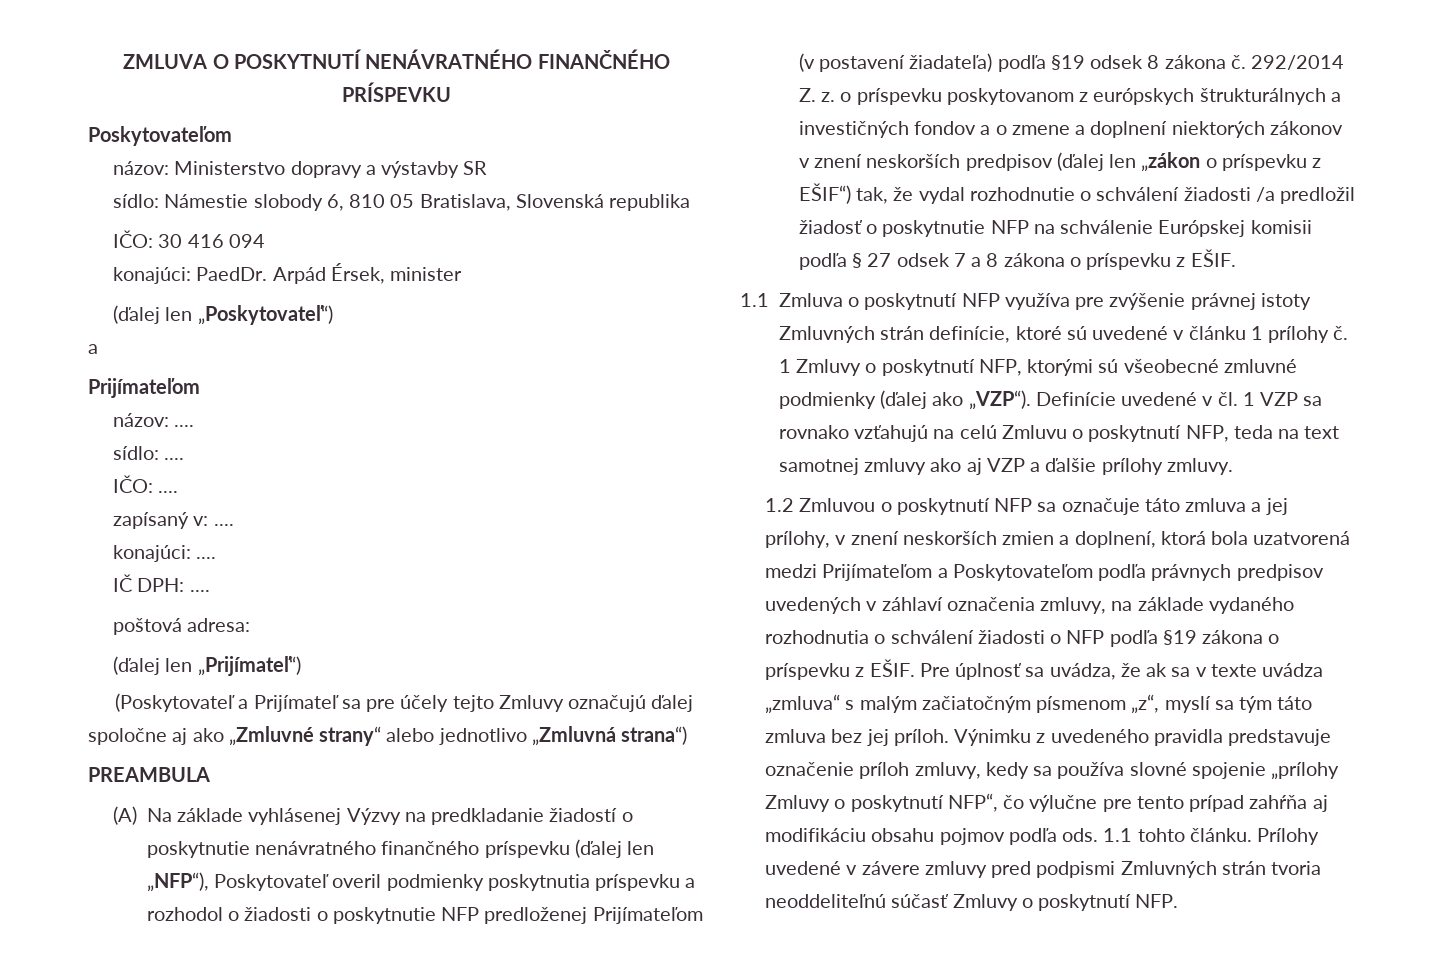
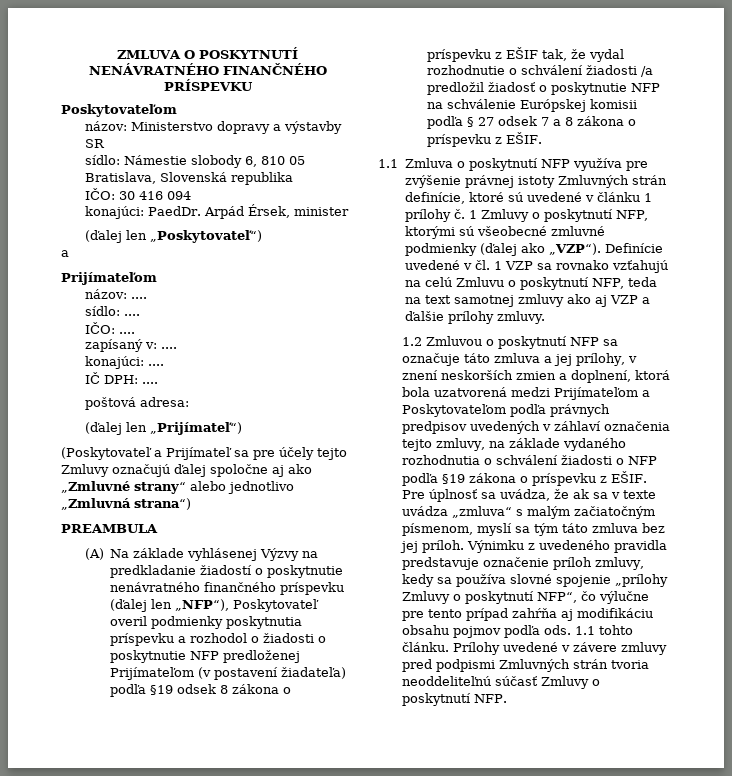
- (A) Na základe vyhlásenej Výzvy na predkladanie žiadostí o poskytnutie nenávratného finančného príspevku (ďalej len „NFP“), Poskytovateľ overil podmienky poskytnutia príspevku a rozhodol o žiadosti o poskytnutie NFP predloženej Prijímateľom (v postavení žiadateľa) podľa §19 odsek 8 zákona č. 292/2014 Z. z. o príspevku poskytovanom z európskych štrukturálnych a investičných fondov a o zmene a doplnení niektorých zákonov v znení neskorších predpisov (ďalej len „zákon o príspevku z EŠIF“) tak, že vydal rozhodnutie o schválení žiadosti /a predložil žiadosť o poskytnutie NFP na schválenie Európskej komisii podľa § 27 odsek 7 a 8 zákona o príspevku z EŠIF.
+ (A) Na základe vyhlásenej Výzvy na predkladanie žiadostí o poskytnutie nenávratného finančného príspevku (ďalej len „NFP“), Poskytovateľ overil podmienky poskytnutia príspevku a rozhodol o žiadosti o poskytnutie NFP predloženej Prijímateľom (v postavení žiadateľa) podľa §19 odsek 8 zákona o príspevku z EŠIF tak, že vydal rozhodnutie o schválení žiadosti /a predložil žiadosť o poskytnutie NFP na schválenie Európskej komisii podľa § 27 odsek 7 a 8 zákona o príspevku z EŠIF.
- 1.2 Zmluvou o poskytnutí NFP sa označuje táto zmluva a jej prílohy, v znení neskorších zmien a doplnení, ktorá bola uzatvorená medzi Prijímateľom a Poskytovateľom podľa právnych predpisov uvedených v záhlaví označenia zmluvy, na základe vydaného rozhodnutia o schválení žiadosti o NFP podľa §19 zákona o príspevku z EŠIF.
+ 1.2 Zmluvou o poskytnutí NFP sa označuje táto zmluva a jej prílohy, v znení neskorších zmien a doplnení, ktorá bola uzatvorená medzi Prijímateľom a Poskytovateľom podľa právnych predpisov uvedených v záhlaví označenia tejto zmluvy, na základe vydaného rozhodnutia o schválení žiadosti o NFP podľa §19 zákona o príspevku z EŠIF.
- Pre úplnosť sa uvádza, že ak sa v texte uvádza „zmluva“ s malým začiatočným písmenom „z“, myslí sa tým táto zmluva bez jej príloh.
+ Pre úplnosť sa uvádza, že ak sa v texte uvádza „zmluva“ s malým začiatočným písmenom, myslí sa tým táto zmluva bez jej príloh.

